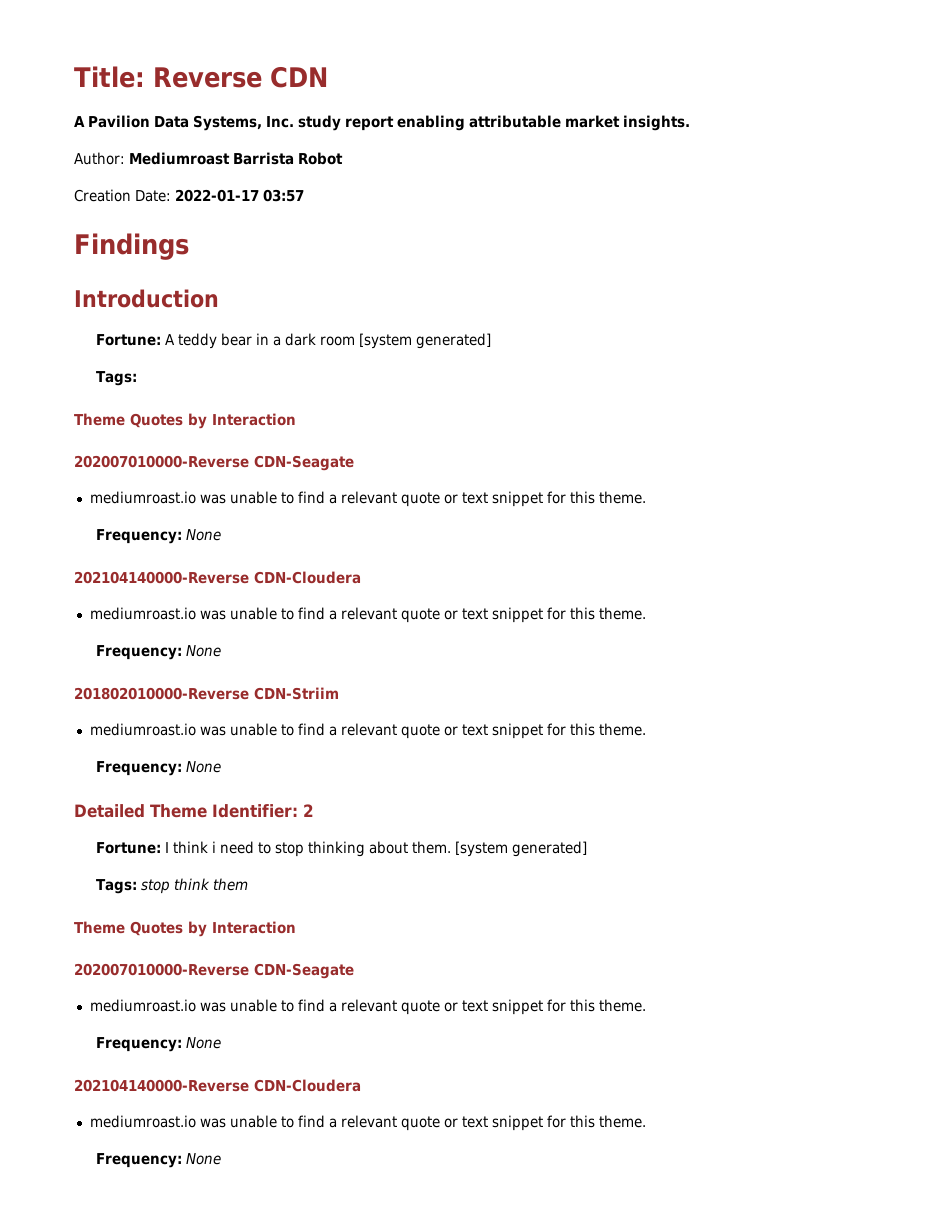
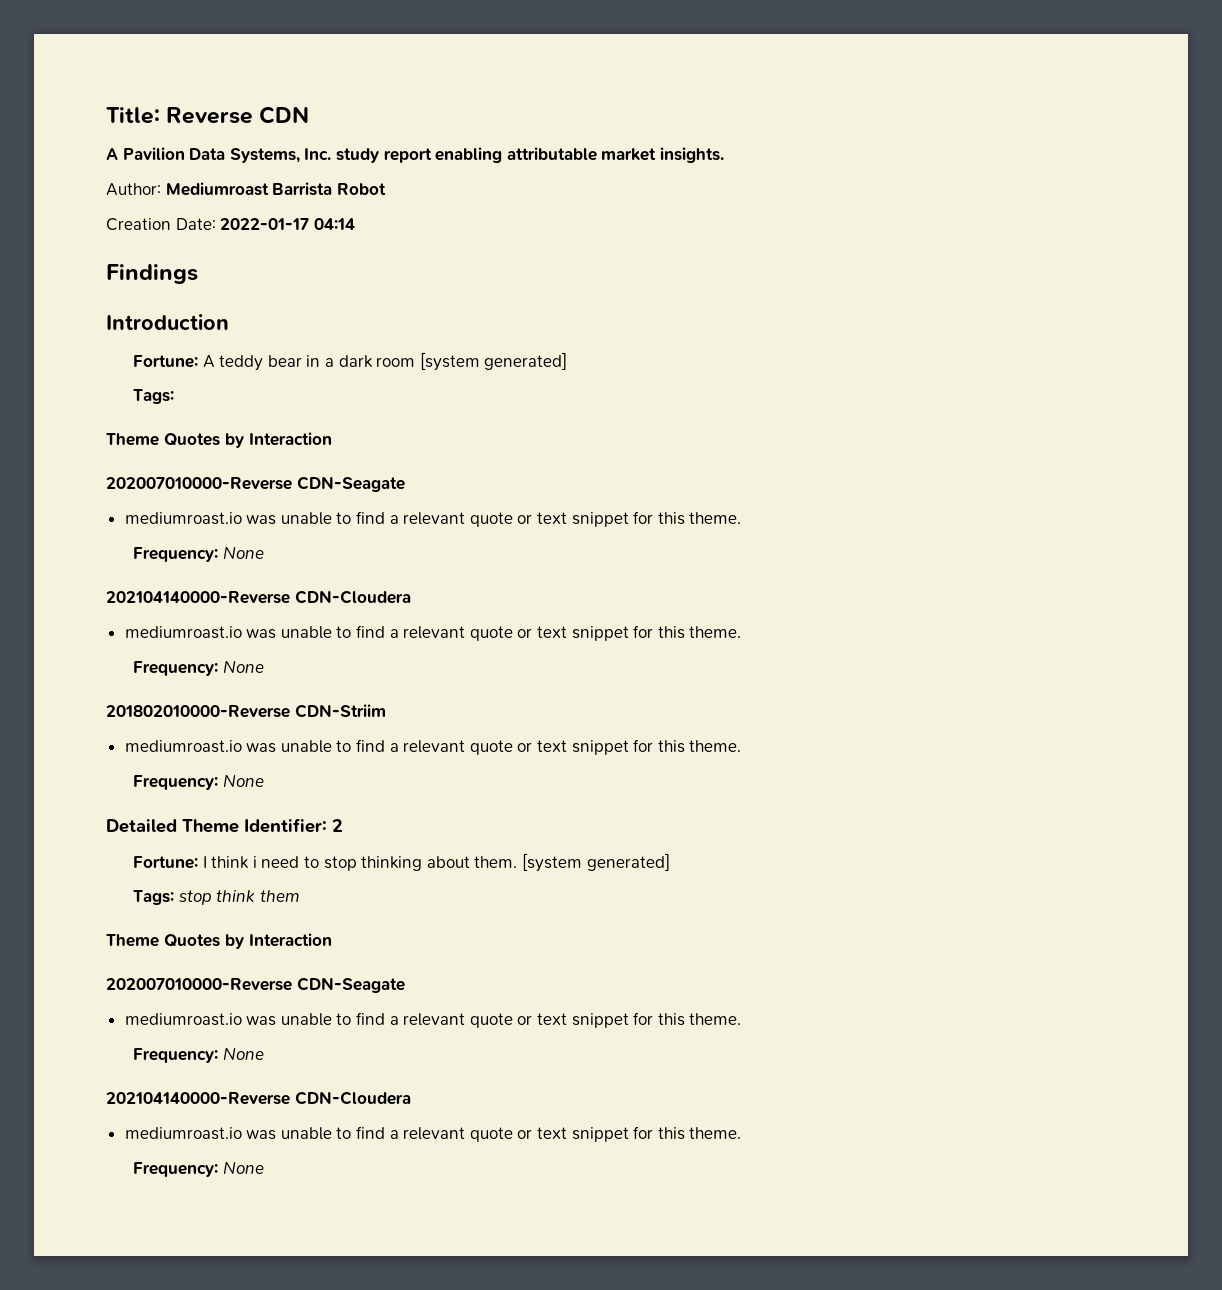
- Creation Date: 2022-01-17 03:57
+ Creation Date: 2022-01-17 04:14

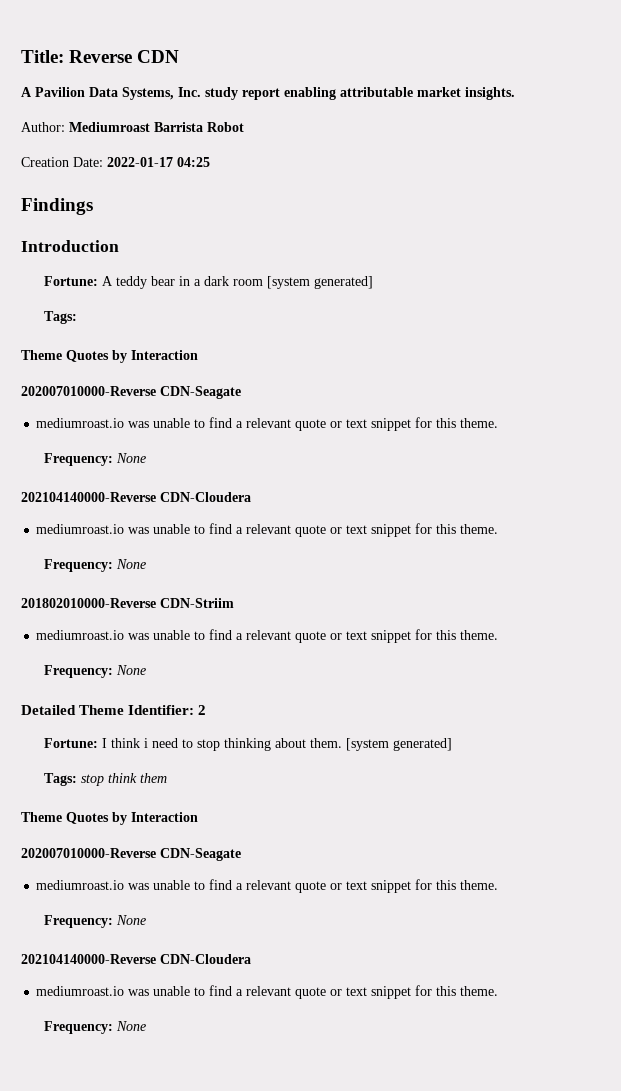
- Creation Date: 2022-01-17 04:14
+ Creation Date: 2022-01-17 04:25

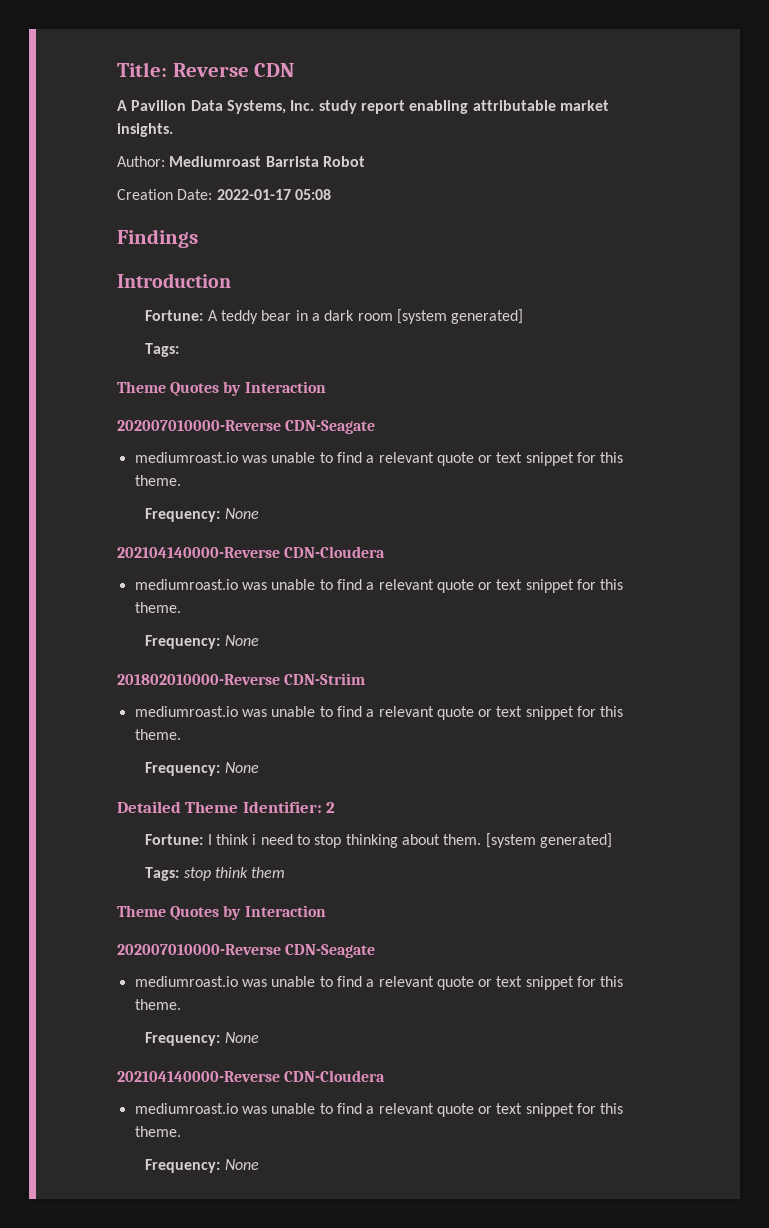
- Creation Date: 2022-01-17 04:25
+ Creation Date: 2022-01-17 05:08

